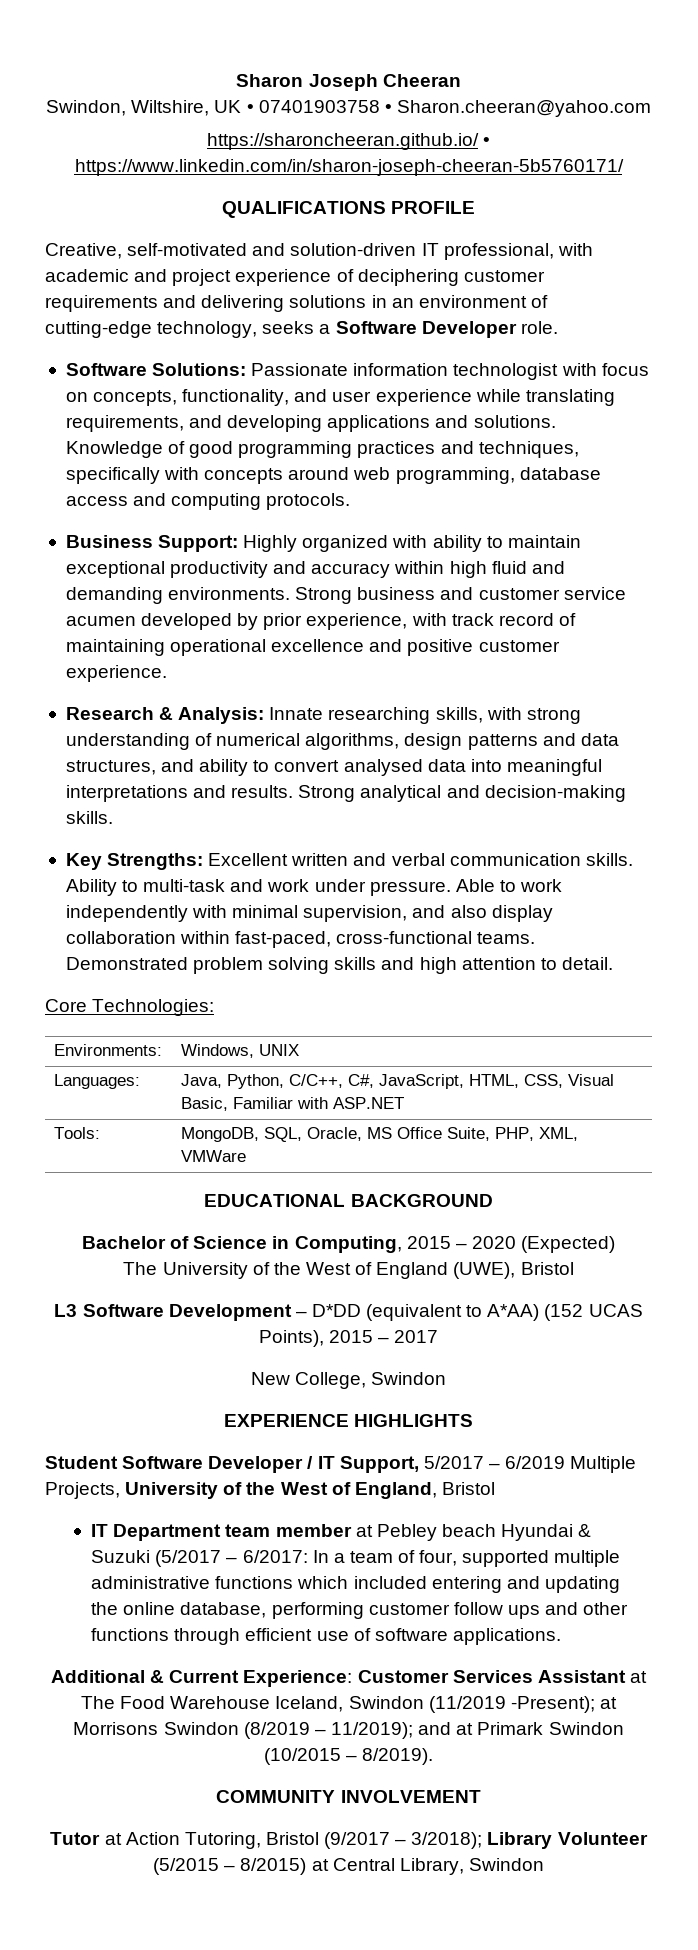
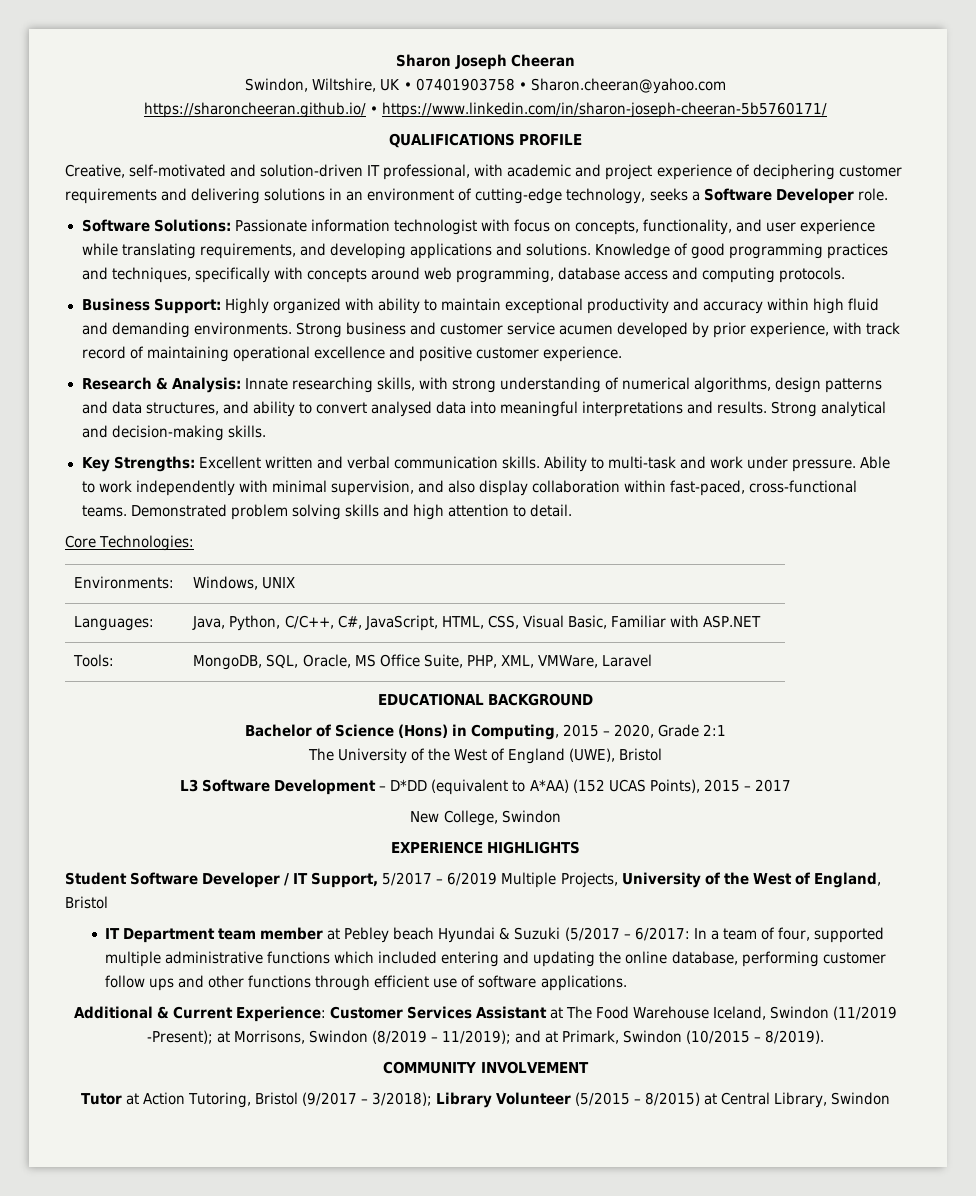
- Tools: | MongoDB, SQL, Oracle, MS Office Suite, PHP, XML, VMWare
+ Tools: | MongoDB, SQL, Oracle, MS Office Suite, PHP, XML, VMWare, Laravel
- Bachelor of Science in Computing, 2015 – 2020 (Expected)
+ Bachelor of Science (Hons) in Computing, 2015 – 2020, Grade 2:1
- Additional & Current Experience: Customer Services Assistant at The Food Warehouse Iceland, Swindon (11/2019 -Present); at Morrisons Swindon (8/2019 – 11/2019); and at Primark Swindon (10/2015 – 8/2019).
+ Additional & Current Experience: Customer Services Assistant at The Food Warehouse Iceland, Swindon (11/2019 -Present); at Morrisons, Swindon (8/2019 – 11/2019); and at Primark, Swindon (10/2015 – 8/2019).

